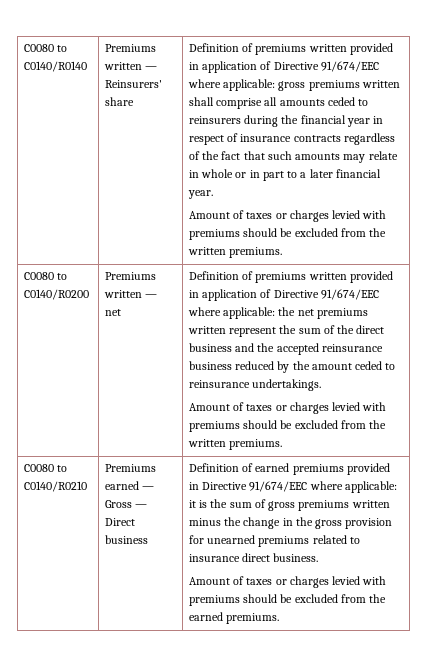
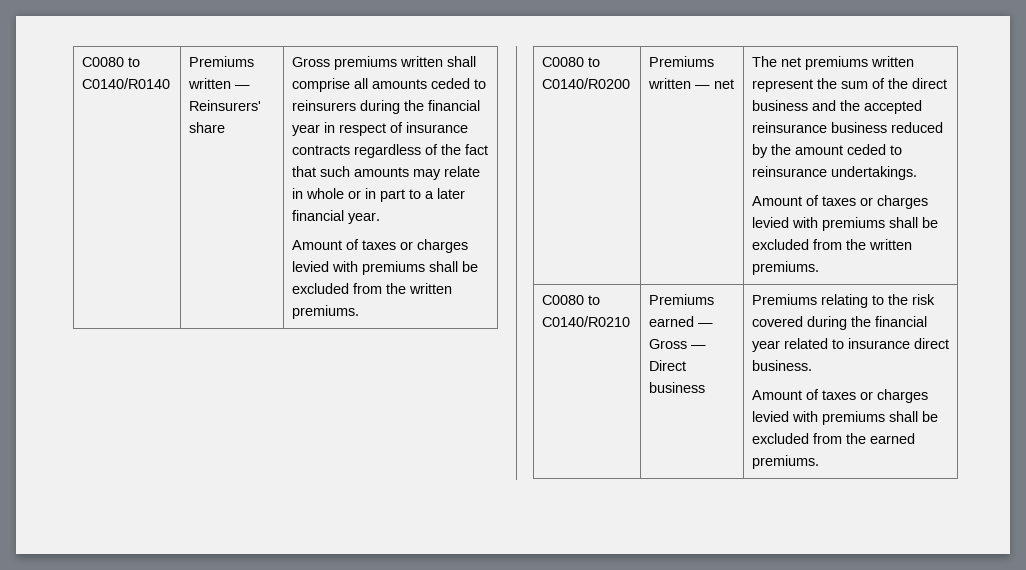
- Definition of premiums written provided in application of Directive 91/674/EEC where applicable: gross premiums written shall comprise all amounts ceded to reinsurers during the financial year in respect of insurance contracts regardless of the fact that such amounts may relate in whole or in part to a later financial year.
- Amount of taxes or charges levied with premiums should be excluded from the written premiums.
+ Gross premiums written shall comprise all amounts ceded to reinsurers during the financial year in respect of insurance contracts regardless of the fact that such amounts may relate in whole or in part to a later financial year.
+ Amount of taxes or charges levied with premiums shall be excluded from the written premiums.
- Definition of premiums written provided in application of Directive 91/674/EEC where applicable: the net premiums written represent the sum of the direct business and the accepted reinsurance business reduced by the amount ceded to reinsurance undertakings.
- Amount of taxes or charges levied with premiums should be excluded from the written premiums.
+ The net premiums written represent the sum of the direct business and the accepted reinsurance business reduced by the amount ceded to reinsurance undertakings.
+ Amount of taxes or charges levied with premiums shall be excluded from the written premiums.
- Definition of earned premiums provided in Directive 91/674/EEC where applicable: it is the sum of gross premiums written minus the change in the gross provision for unearned premiums related to insurance direct business.
+ Premiums relating to the risk covered during the financial year related to insurance direct business.
- Amount of taxes or charges levied with premiums should be excluded from the earned premiums.
+ Amount of taxes or charges levied with premiums shall be excluded from the earned premiums.

